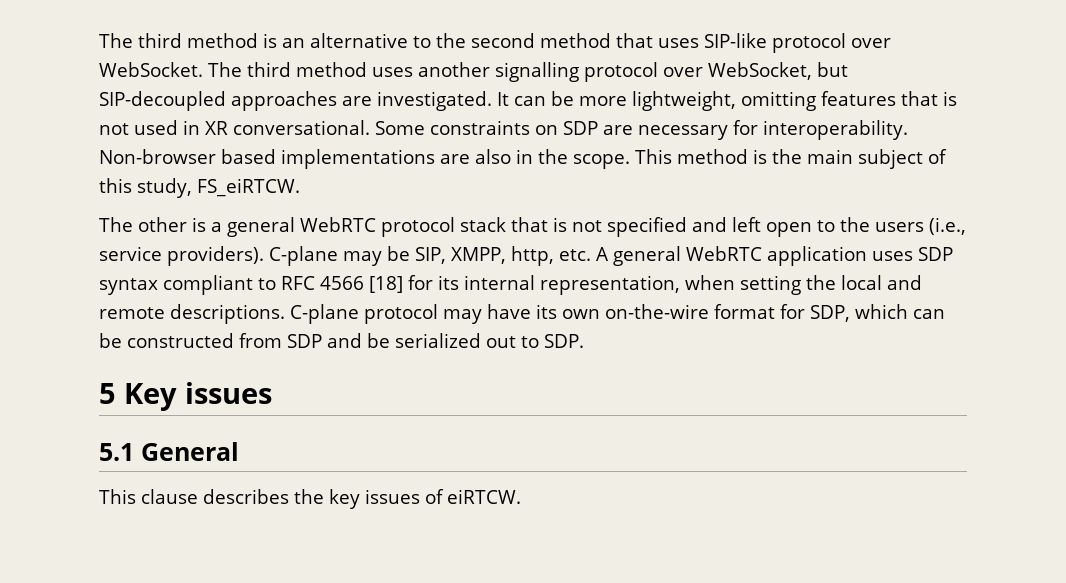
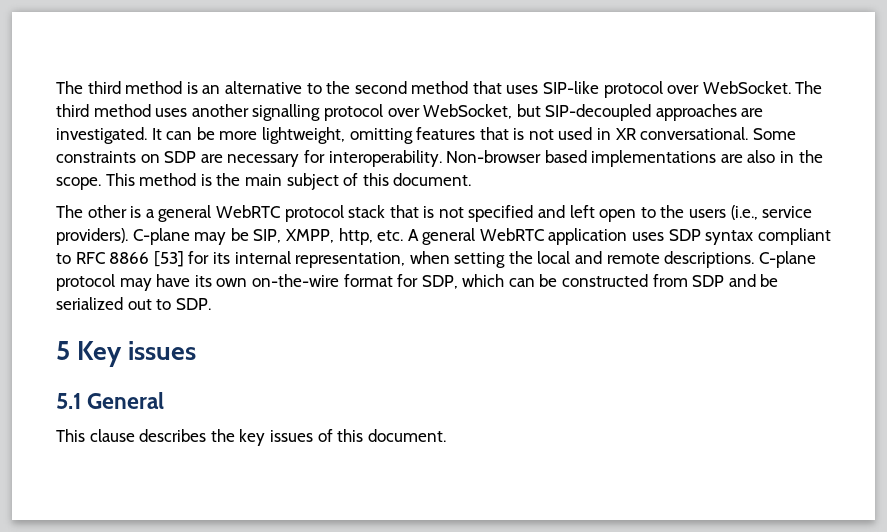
- This method is the main subject of this study, FS_eiRTCW.
+ This method is the main subject of this document.
- C-plane may be SIP, XMPP, http, etc. A general WebRTC application uses SDP syntax compliant to RFC 4566 [18] for its internal representation, when setting the local and remote descriptions.
+ C-plane may be SIP, XMPP, http, etc. A general WebRTC application uses SDP syntax compliant to RFC 8866 [53] for its internal representation, when setting the local and remote descriptions.
- This clause describes the key issues of eiRTCW.
+ This clause describes the key issues of this document.

